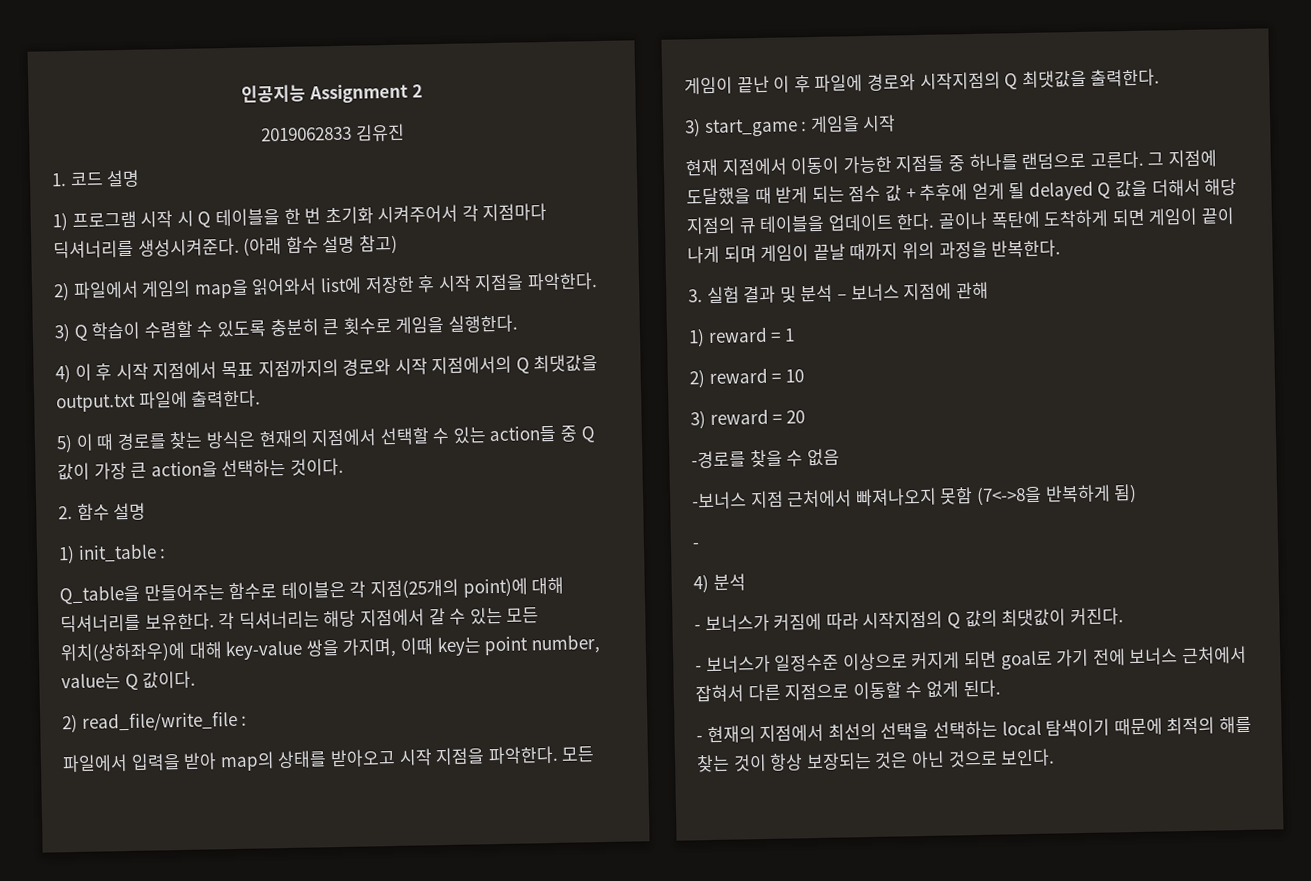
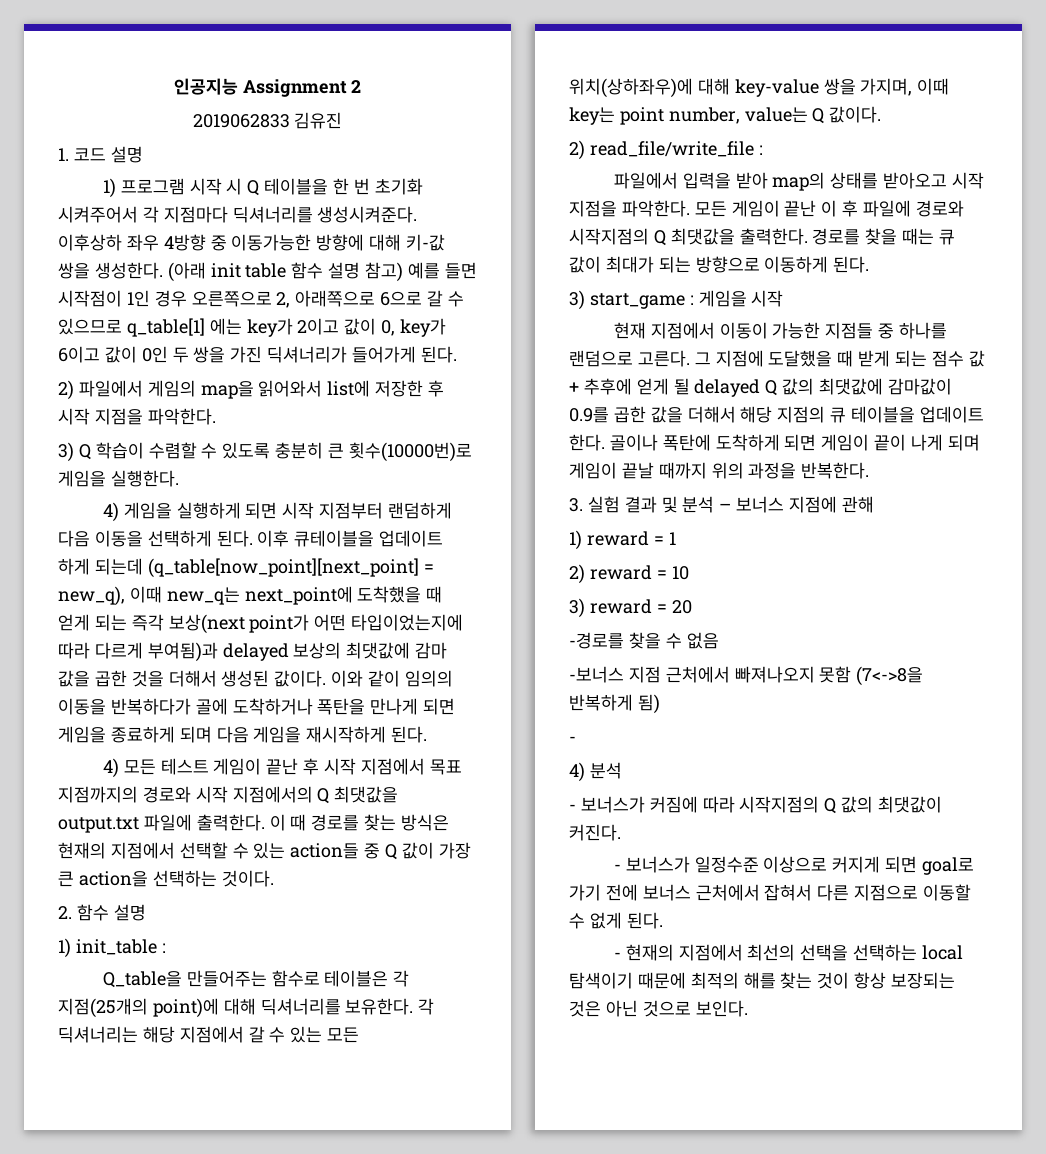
- (아래 함수 설명 참고)
+ 이후상하 좌우 4방향 중 이동가능한 방향에 대해 키-값 쌍을 생성한다. (아래 init table 함수 설명 참고) 예를 들면 시작점이 1인 경우 오른쪽으로 2, 아래쪽으로 6으로 갈 수 있으므로 q_table[1] 에는 key가 2이고 값이 0, key가 6이고 값이 0인 두 쌍을 가진 딕셔너리가 들어가게 된다.
- 3) Q 학습이 수렴할 수 있도록 충분히 큰 횟수로 게임을 실행한다.
+ 3) Q 학습이 수렴할 수 있도록 충분히 큰 횟수(10000번)로 게임을 실행한다.
- 4) 이 후 시작 지점에서 목표 지점까지의 경로와 시작 지점에서의 Q 최댓값을 output.txt 파일에 출력한다.
- 5) 이 때 경로를 찾는 방식은 현재의 지점에서 선택할 수 있는 action들 중 Q 값이 가장 큰 action을 선택하는 것이다.
+ 4) 게임을 실행하게 되면 시작 지점부터 랜덤하게 다음 이동을 선택하게 된다. 이후 큐테이블을 업데이트 하게 되는데 (q_table[now_point][next_point] = new_q), 이때 new_q는 next_point에 도착했을 때 얻게 되는 즉각 보상(next point가 어떤 타입이었는지에 따라 다르게 부여됨)과 delayed 보상의 최댓값에 감마 값을 곱한 것을 더해서 생성된 값이다. 이와 같이 임의의 이동을 반복하다가 골에 도착하거나 폭탄을 만나게 되면 게임을 종료하게 되며 다음 게임을 재시작하게 된다.
+ 4) 모든 테스트 게임이 끝난 후 시작 지점에서 목표 지점까지의 경로와 시작 지점에서의 Q 최댓값을 output.txt 파일에 출력한다. 이 때 경로를 찾는 방식은 현재의 지점에서 선택할 수 있는 action들 중 Q 값이 가장 큰 action을 선택하는 것이다.
+ 경로를 찾을 때는 큐 값이 최대가 되는 방향으로 이동하게 된다.
- 그 지점에 도달했을 때 받게 되는 점수 값 + 추후에 얻게 될 delayed Q 값을 더해서 해당 지점의 큐 테이블을 업데이트 한다.
+ 그 지점에 도달했을 때 받게 되는 점수 값 + 추후에 얻게 될 delayed Q 값의 최댓값에 감마값이 0.9를 곱한 값을 더해서 해당 지점의 큐 테이블을 업데이트 한다.

